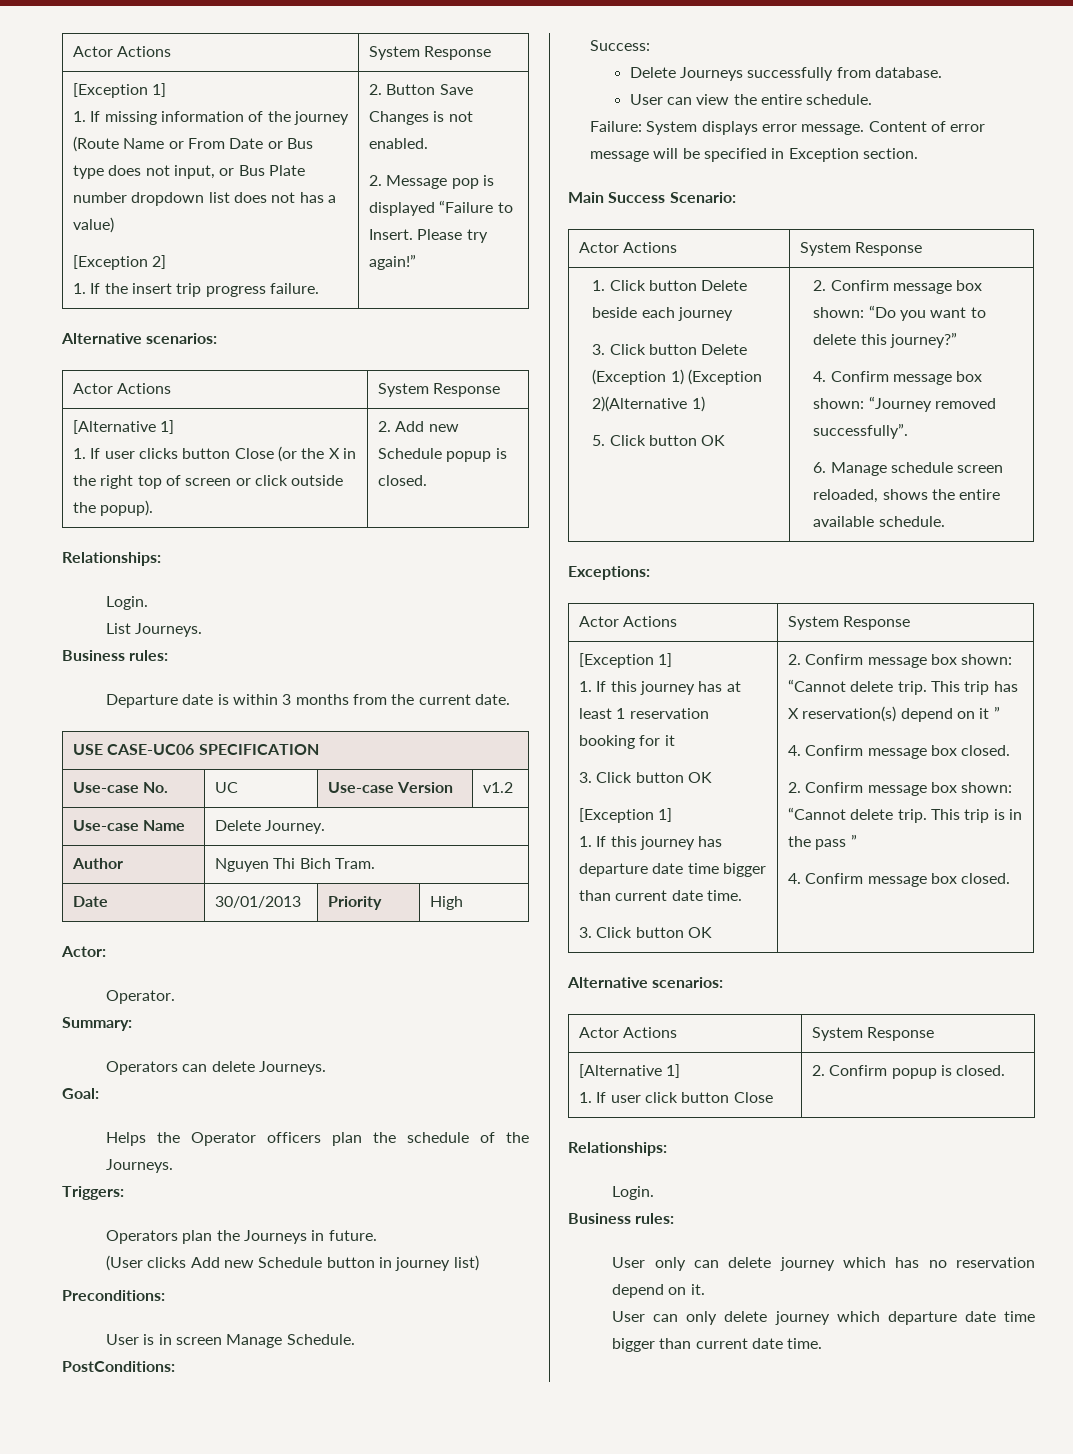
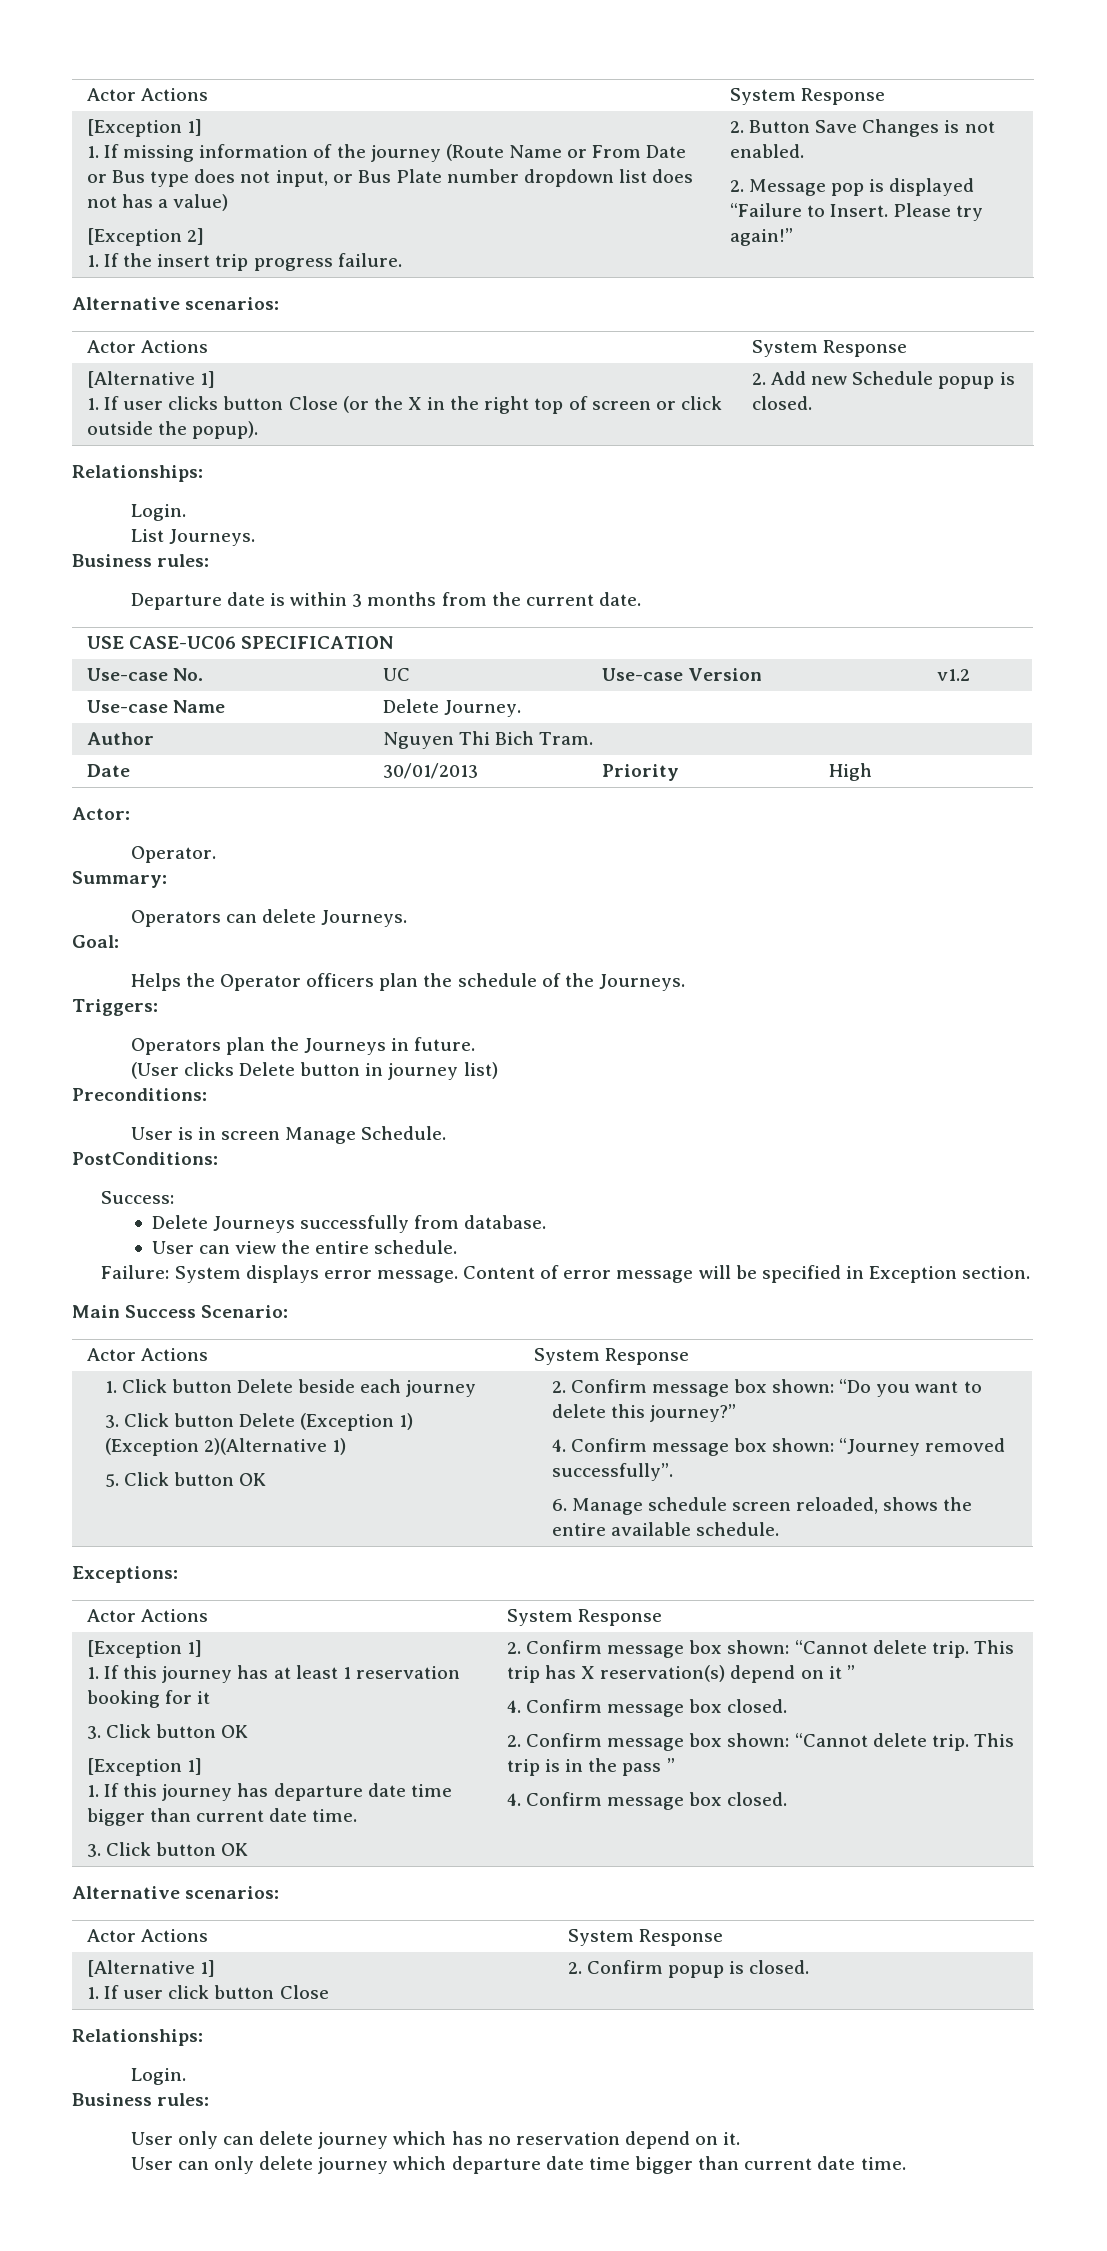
- (User clicks Add new Schedule button in journey list)
+ (User clicks Delete button in journey list)

